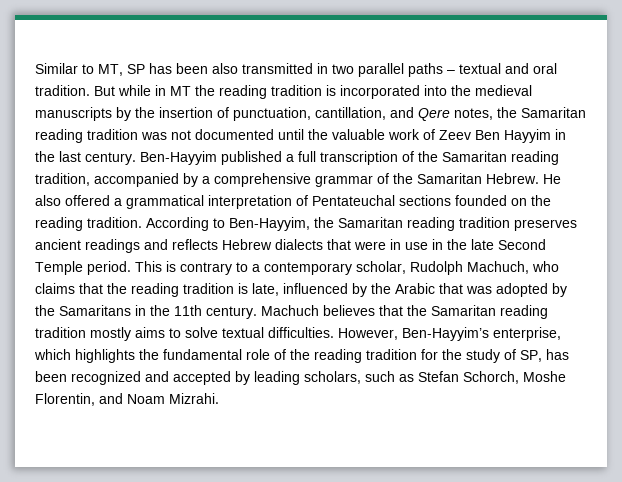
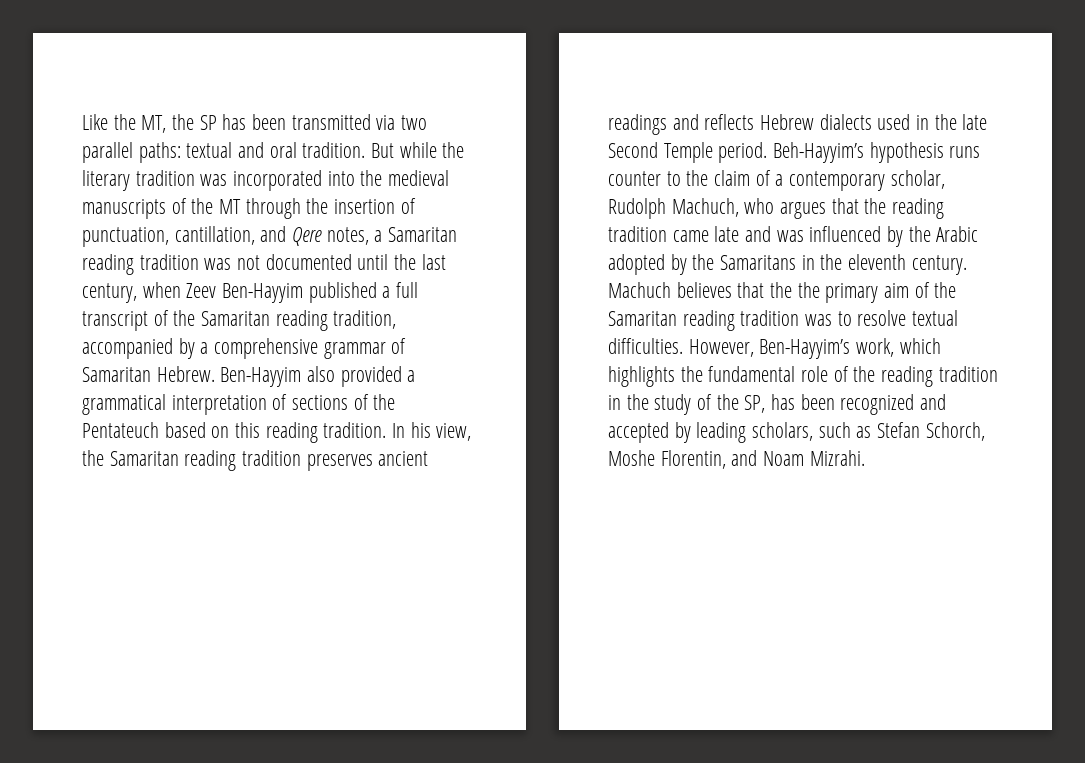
- Similar to MT, SP has been also transmitted in two parallel paths – textual and oral tradition.
+ Like the MT, the SP has been transmitted via two parallel paths: textual and oral tradition.
- But while in MT the reading tradition is incorporated into the medieval manuscripts by the insertion of punctuation, cantillation, and Qere notes, the Samaritan reading tradition was not documented until the valuable work of Zeev Ben Hayyim in the last century. Ben-Hayyim published a full transcription of the Samaritan reading tradition, accompanied by a comprehensive grammar of the Samaritan Hebrew.
+ But while the literary tradition was incorporated into the medieval manuscripts of the MT through the insertion of punctuation, cantillation, and Qere notes, a Samaritan reading tradition was not documented until the last century, when Zeev Ben-Hayyim published a full transcript of the Samaritan reading tradition, accompanied by a comprehensive grammar of Samaritan Hebrew.
- He also offered a grammatical interpretation of Pentateuchal sections founded on the reading tradition. According to Ben-Hayyim, the Samaritan reading tradition preserves ancient readings and reflects Hebrew dialects that were in use in the late Second Temple period.
+ Ben-Hayyim also provided a grammatical interpretation of sections of the Pentateuch based on this reading tradition. In his view, the Samaritan reading tradition preserves ancient readings and reflects Hebrew dialects used in the late Second Temple period.
- This is contrary to a contemporary scholar, Rudolph Machuch, who claims that the reading tradition is late, influenced by the Arabic that was adopted by the Samaritans in the 11th century.
+ Beh-Hayyim’s hypothesis runs counter to the claim of a contemporary scholar, Rudolph Machuch, who argues that the reading tradition came late and was influenced by the Arabic adopted by the Samaritans in the eleventh century.
- Machuch believes that the Samaritan reading tradition mostly aims to solve textual difficulties.
+ Machuch believes that the the primary aim of the Samaritan reading tradition was to resolve textual difficulties.
- However, Ben-Hayyim’s enterprise, which highlights the fundamental role of the reading tradition for the study of SP, has been recognized and accepted by leading scholars, such as Stefan Schorch, Moshe Florentin, and Noam Mizrahi.
+ However, Ben-Hayyim’s work, which highlights the fundamental role of the reading tradition in the study of the SP, has been recognized and accepted by leading scholars, such as Stefan Schorch, Moshe Florentin, and Noam Mizrahi.

